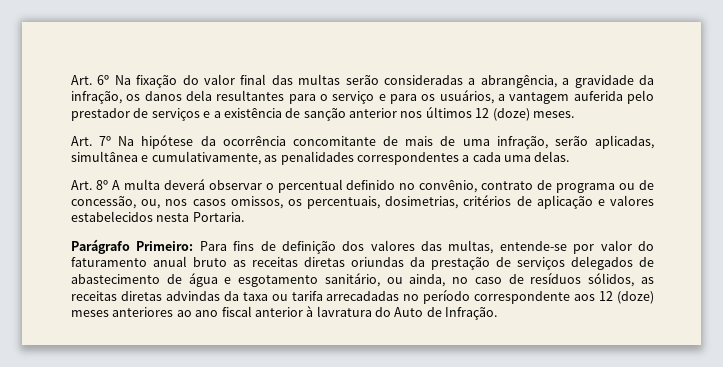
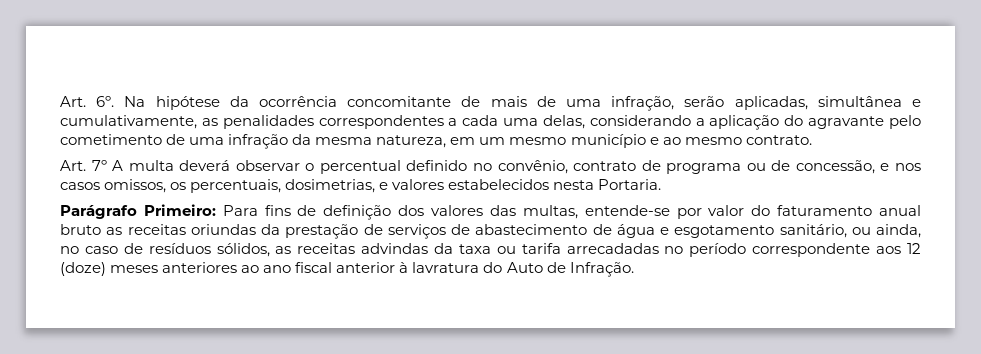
- Art. 6º Na fixação do valor final das multas serão consideradas a abrangência, a gravidade da infração, os danos dela resultantes para o serviço e para os usuários, a vantagem auferida pelo prestador de serviços e a existência de sanção anterior nos últimos 12 (doze) meses.
- Art. 7º Na hipótese da ocorrência concomitante de mais de uma infração, serão aplicadas, simultânea e cumulativamente, as penalidades correspondentes a cada uma delas.
- Art. 8º A multa deverá observar o percentual definido no convênio, contrato de programa ou de concessão, ou, nos casos omissos, os percentuais, dosimetrias, critérios de aplicação e valores estabelecidos nesta Portaria.
+ Art. 6º. Na hipótese da ocorrência concomitante de mais de uma infração, serão aplicadas, simultânea e cumulativamente, as penalidades correspondentes a cada uma delas, considerando a aplicação do agravante pelo cometimento de uma infração da mesma natureza, em um mesmo município e ao mesmo contrato.
+ Art. 7º A multa deverá observar o percentual definido no convênio, contrato de programa ou de concessão, e nos casos omissos, os percentuais, dosimetrias, e valores estabelecidos nesta Portaria.
- Para fins de definição dos valores das multas, entende-se por valor do faturamento anual bruto as receitas diretas oriundas da prestação de serviços delegados de abastecimento de água e esgotamento sanitário, ou ainda, no caso de resíduos sólidos, as receitas diretas advindas da taxa ou tarifa arrecadadas no período correspondente aos 12 (doze) meses anteriores ao ano fiscal anterior à lavratura do Auto de Infração.
+ Para fins de definição dos valores das multas, entende-se por valor do faturamento anual bruto as receitas oriundas da prestação de serviços de abastecimento de água e esgotamento sanitário, ou ainda, no caso de resíduos sólidos, as receitas advindas da taxa ou tarifa arrecadadas no período correspondente aos 12 (doze) meses anteriores ao ano fiscal anterior à lavratura do Auto de Infração.

